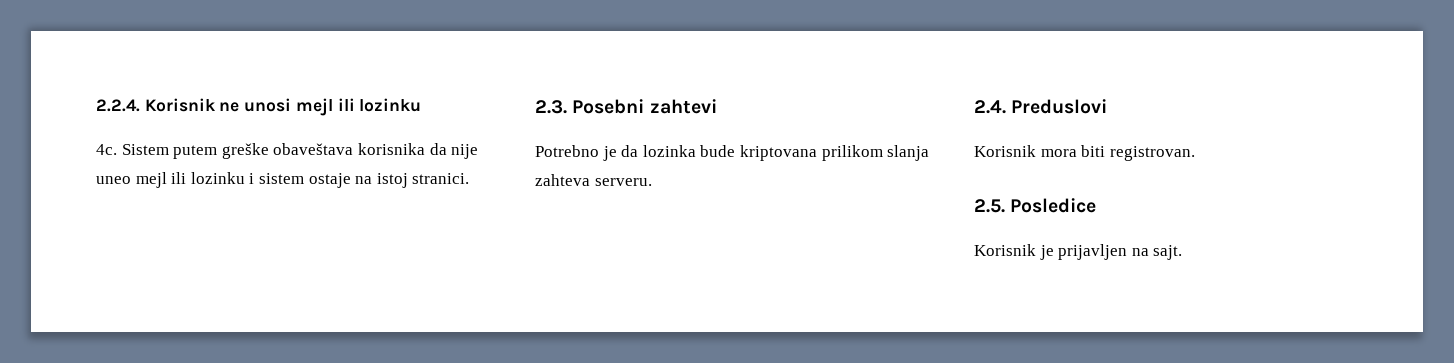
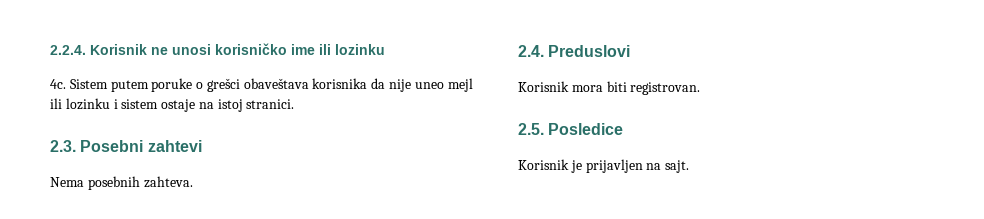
- 2.2.4. Korisnik ne unosi mejl ili lozinku
+ 2.2.4. Korisnik ne unosi korisničko ime ili lozinku
- Sistem putem greške obaveštava korisnika da nije uneo mejl ili lozinku i sistem ostaje na istoj stranici.
+ Sistem putem poruke o grešci obaveštava korisnika da nije uneo mejl ili lozinku i sistem ostaje na istoj stranici.
- Potrebno je da lozinka bude kriptovana prilikom slanja zahteva serveru.
+ Nema posebnih zahteva.

